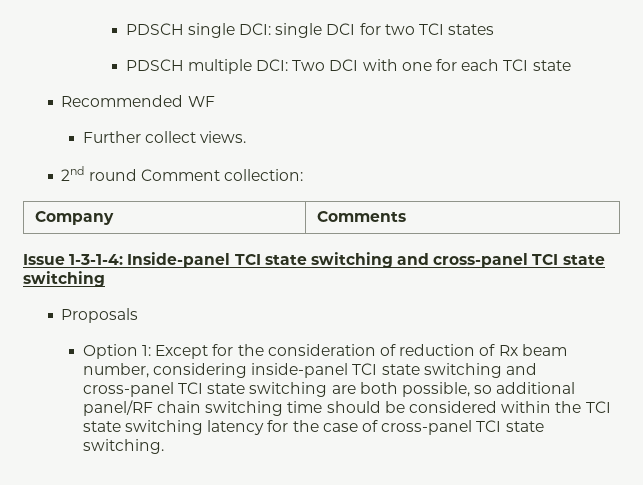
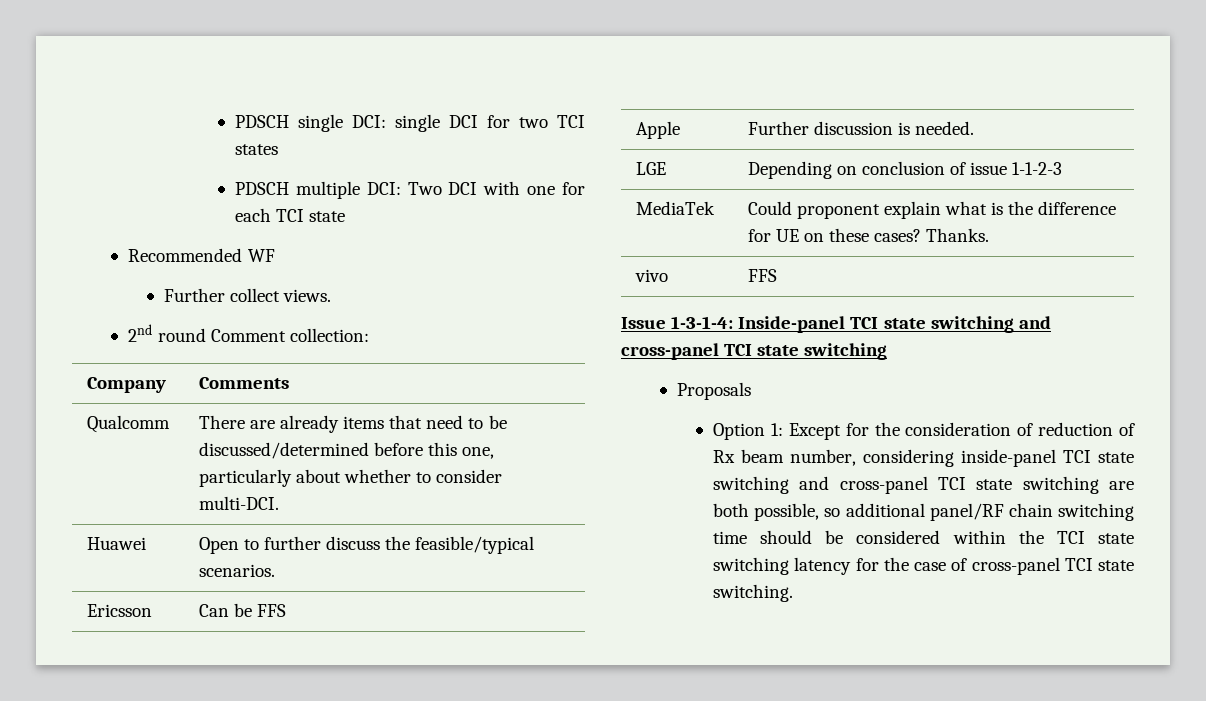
+ Qualcomm | There are already items that need to be discussed/determined before this one, particularly about whether to consider multi-DCI.
+ Huawei | Open to further discuss the feasible/typical scenarios.
+ Ericsson | Can be FFS
+ Apple | Further discussion is needed.
+ LGE | Depending on conclusion of issue 1-1-2-3
+ MediaTek | Could proponent explain what is the difference for UE on these cases? Thanks.
+ vivo | FFS

